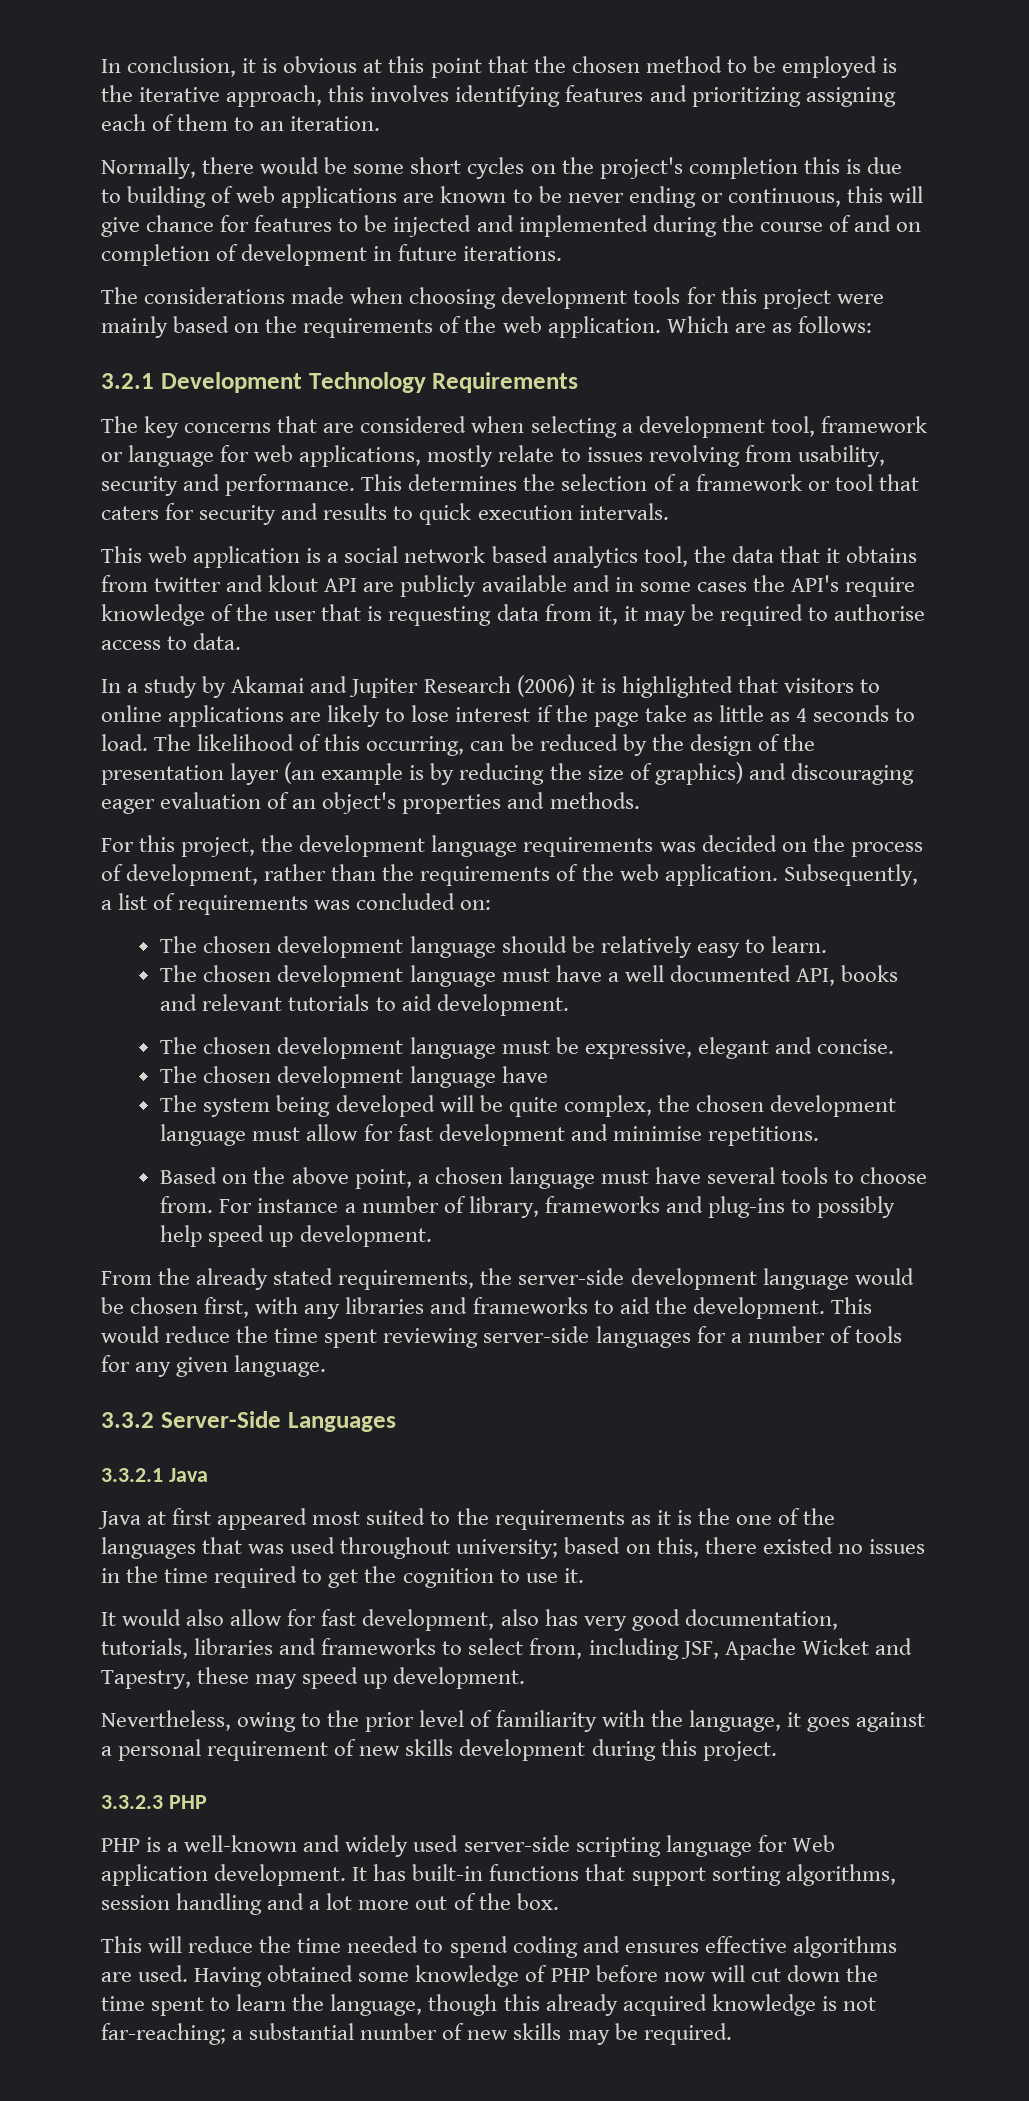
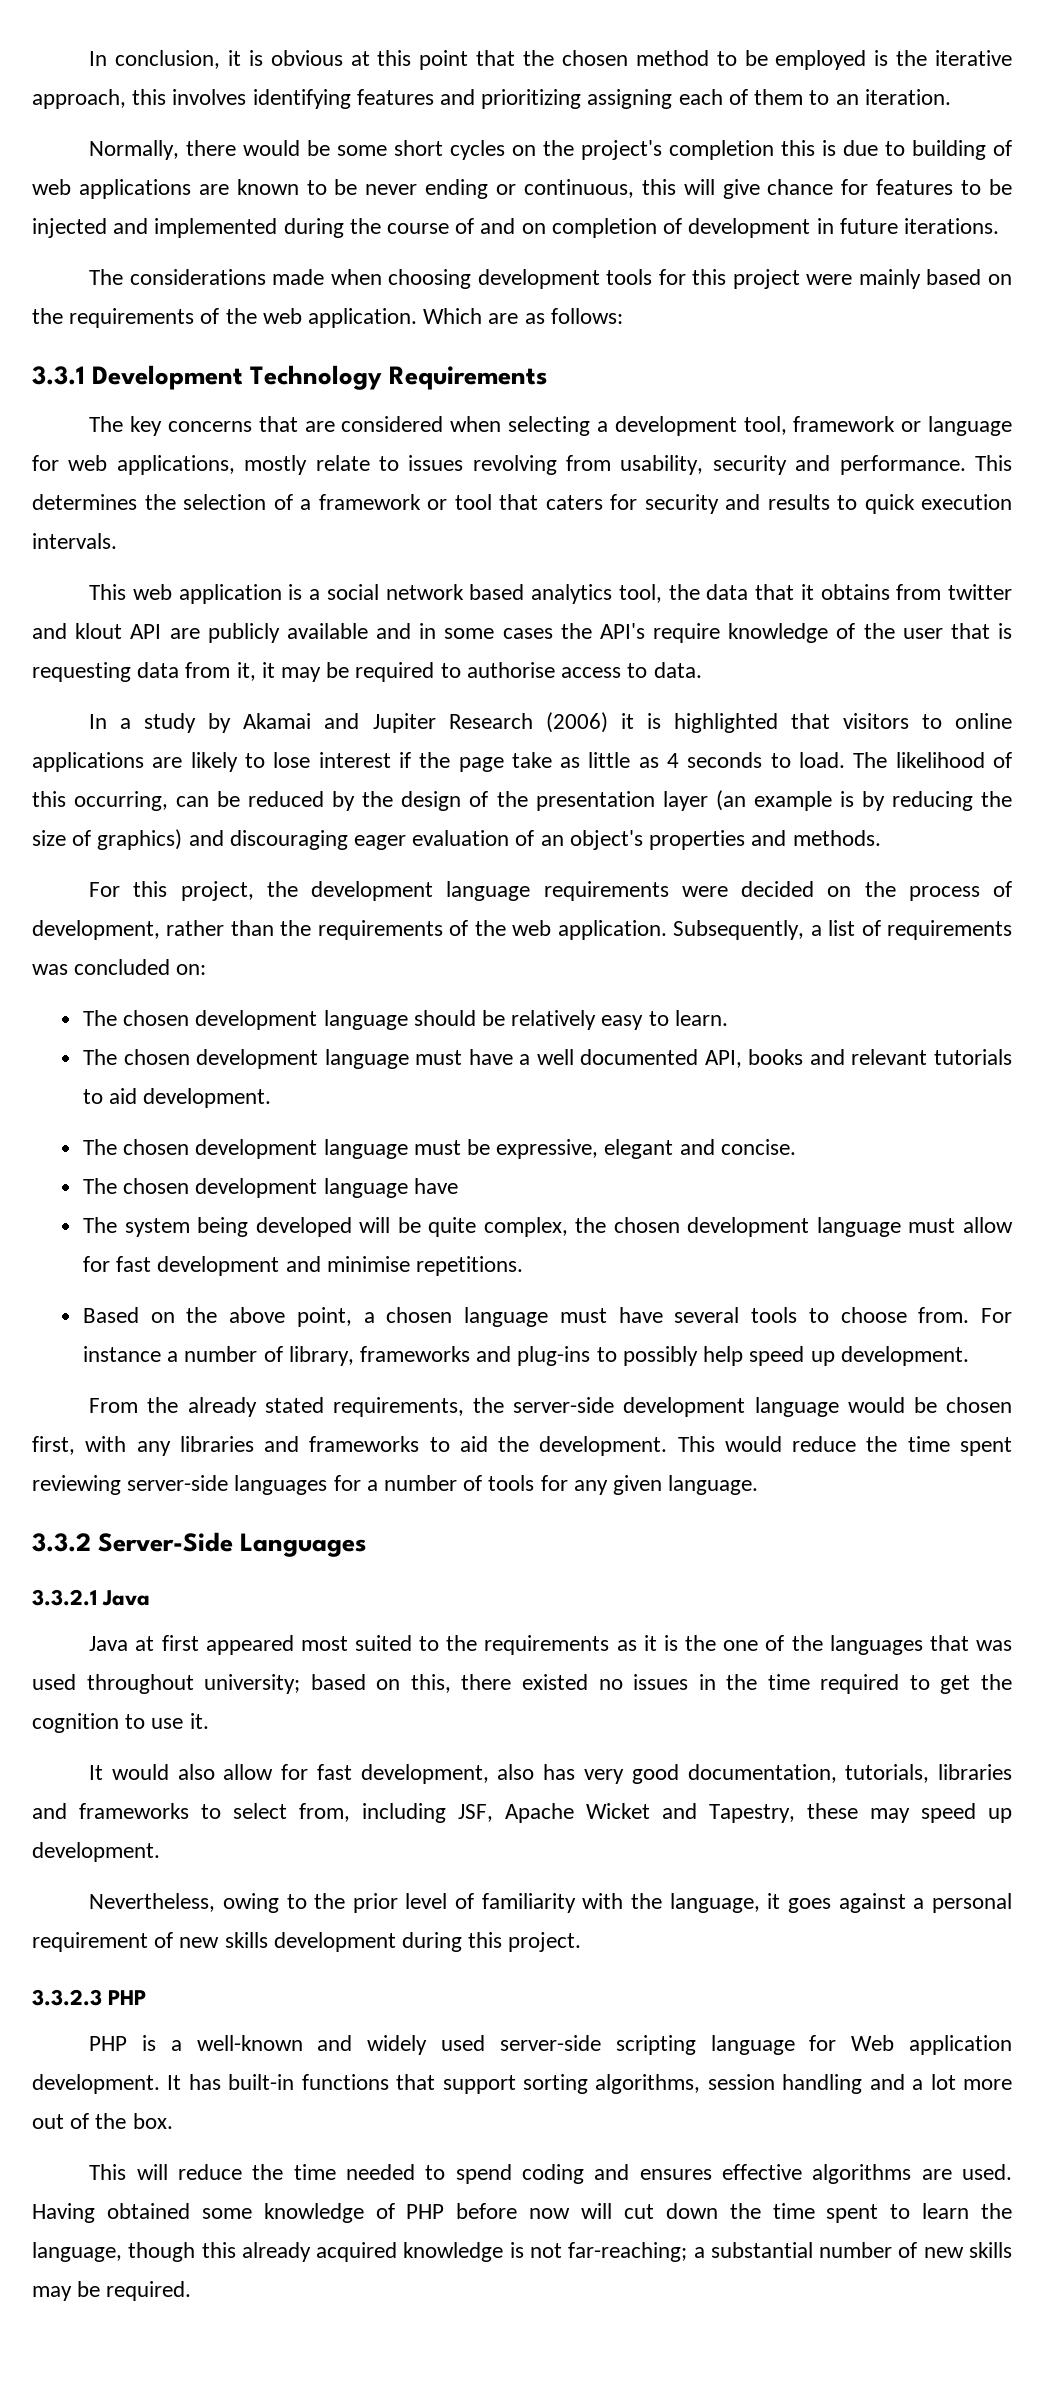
- 3.2.1 Development Technology Requirements
+ 3.3.1 Development Technology Requirements
- For this project, the development language requirements was decided on the process of development, rather than the requirements of the web application.
+ For this project, the development language requirements were decided on the process of development, rather than the requirements of the web application.

